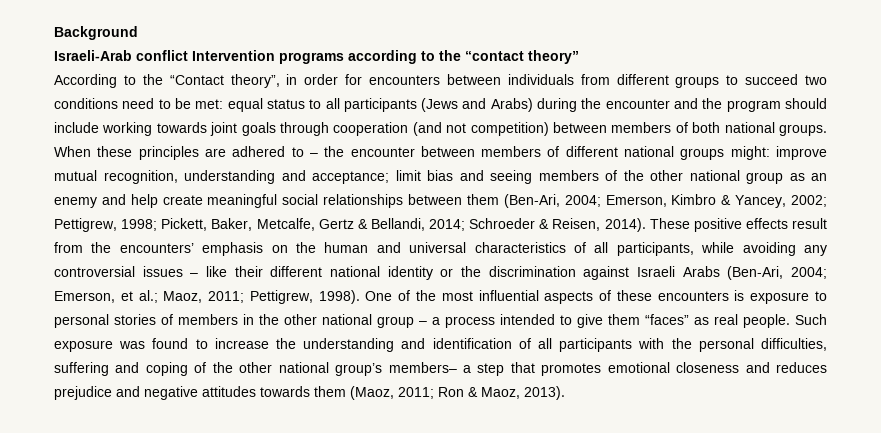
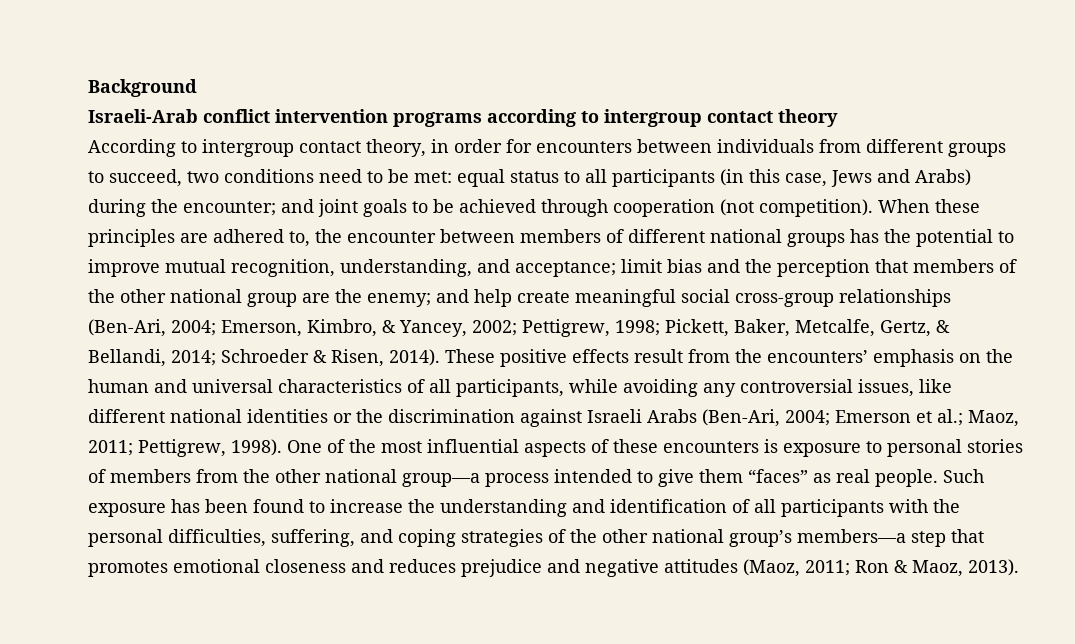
- Israeli-Arab conflict Intervention programs according to the “contact theory”
+ Israeli-Arab conflict intervention programs according to intergroup contact theory
- According to the “Contact theory”, in order for encounters between individuals from different groups to succeed two conditions need to be met: equal status to all participants (Jews and Arabs) during the encounter and the program should include working towards joint goals through cooperation (and not competition) between members of both national groups.
+ According to intergroup contact theory, in order for encounters between individuals from different groups to succeed, two conditions need to be met: equal status to all participants (in this case, Jews and Arabs) during the encounter; and joint goals to be achieved through cooperation (not competition).
- When these principles are adhered to – the encounter between members of different national groups might: improve mutual recognition, understanding and acceptance; limit bias and seeing members of the other national group as an enemy and help create meaningful social relationships between them (Ben-Ari, 2004; Emerson, Kimbro & Yancey, 2002; Pettigrew, 1998; Pickett, Baker, Metcalfe, Gertz & Bellandi, 2014; Schroeder & Reisen, 2014).
+ When these principles are adhered to, the encounter between members of different national groups has the potential to improve mutual recognition, understanding, and acceptance; limit bias and the perception that members of the other national group are the enemy; and help create meaningful social cross-group relationships (Ben-Ari, 2004; Emerson, Kimbro, & Yancey, 2002; Pettigrew, 1998; Pickett, Baker, Metcalfe, Gertz, & Bellandi, 2014; Schroeder & Risen, 2014).
- These positive effects result from the encounters’ emphasis on the human and universal characteristics of all participants, while avoiding any controversial issues – like their different national identity or the discrimination against Israeli Arabs (Ben-Ari, 2004; Emerson, et al.; Maoz, 2011; Pettigrew, 1998).
+ These positive effects result from the encounters’ emphasis on the human and universal characteristics of all participants, while avoiding any controversial issues, like different national identities or the discrimination against Israeli Arabs (Ben-Ari, 2004; Emerson et al.; Maoz, 2011; Pettigrew, 1998).
- One of the most influential aspects of these encounters is exposure to personal stories of members in the other national group – a process intended to give them “faces” as real people.
+ One of the most influential aspects of these encounters is exposure to personal stories of members from the other national group—a process intended to give them “faces” as real people.
- Such exposure was found to increase the understanding and identification of all participants with the personal difficulties, suffering and coping of the other national group’s members– a step that promotes emotional closeness and reduces prejudice and negative attitudes towards them (Maoz, 2011; Ron & Maoz, 2013).
+ Such exposure has been found to increase the understanding and identification of all participants with the personal difficulties, suffering, and coping strategies of the other national group’s members—a step that promotes emotional closeness and reduces prejudice and negative attitudes (Maoz, 2011; Ron & Maoz, 2013).

